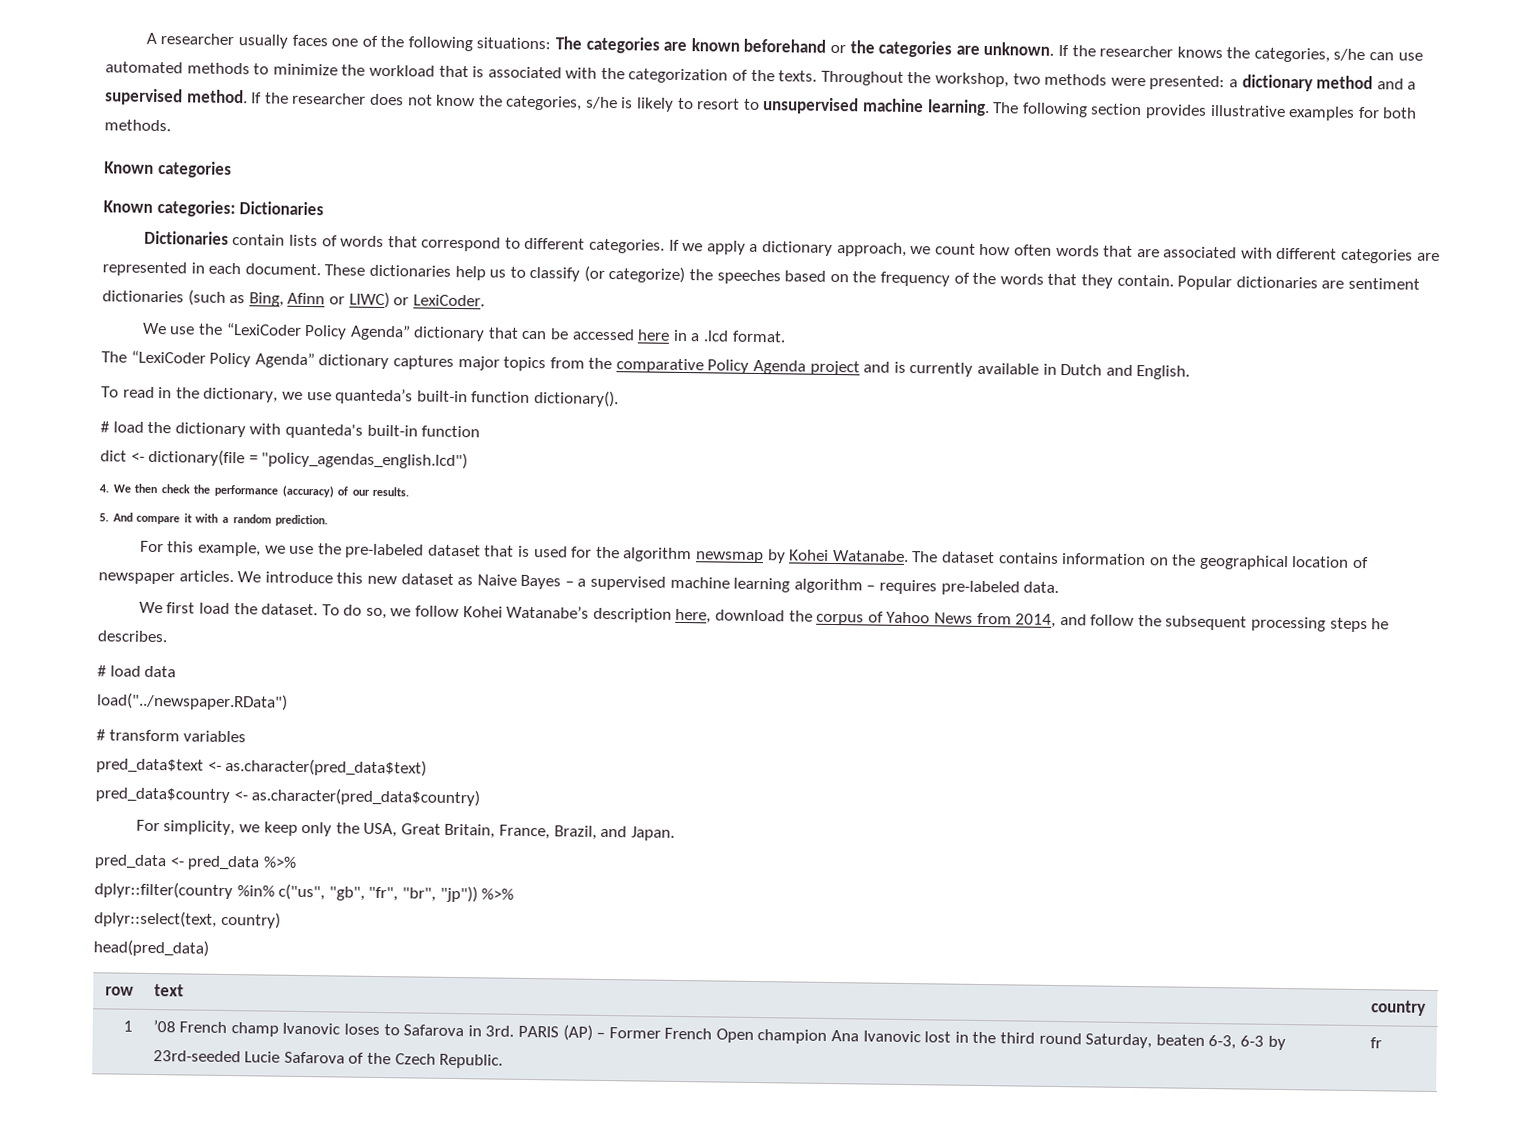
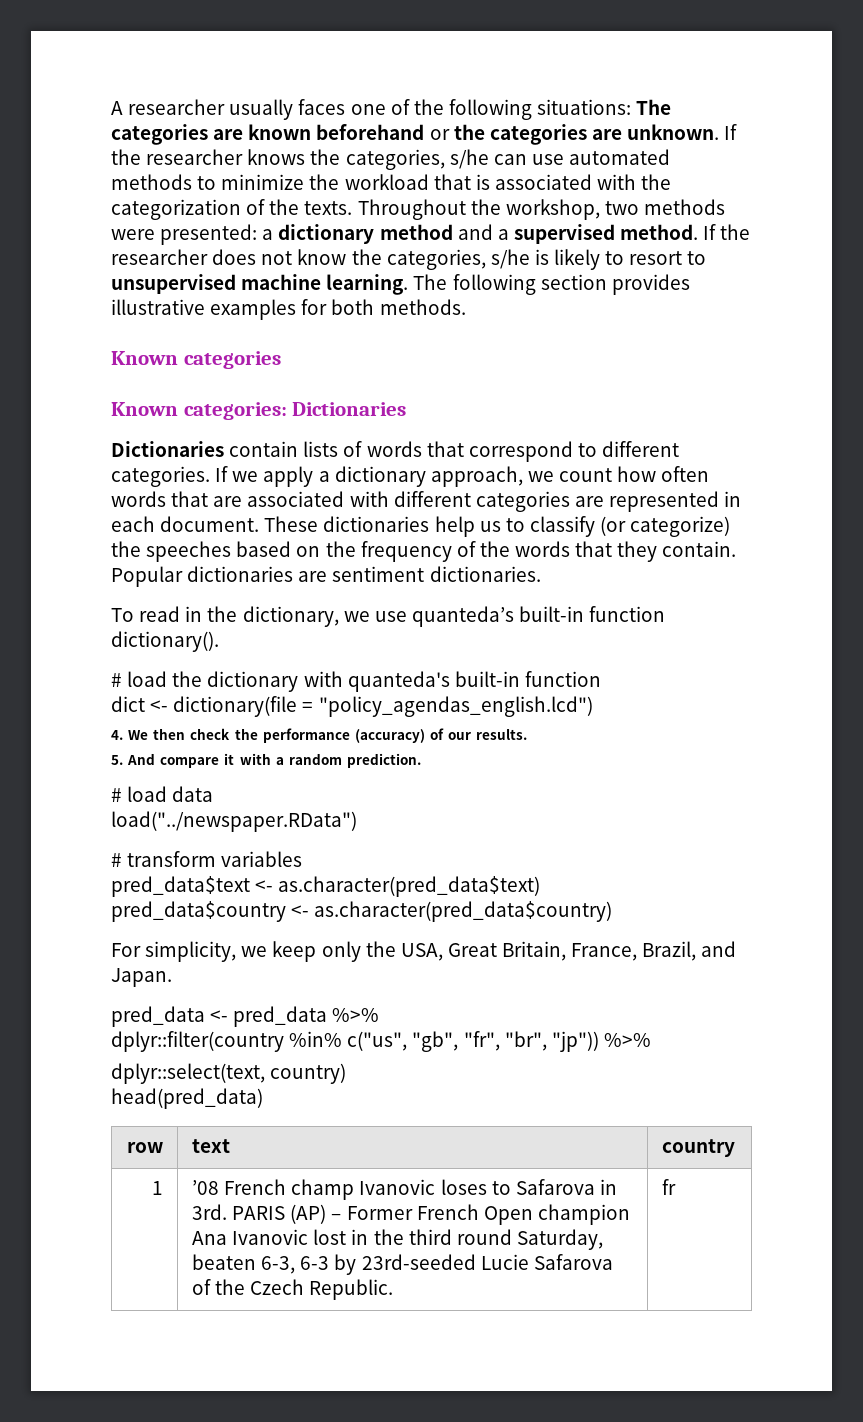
- Popular dictionaries are sentiment dictionaries (such as Bing, Afinn or LIWC) or LexiCoder.
- We use the “LexiCoder Policy Agenda” dictionary that can be accessed here in a .lcd format.
- The “LexiCoder Policy Agenda” dictionary captures major topics from the comparative Policy Agenda project and is currently available in Dutch and English.
+ Popular dictionaries are sentiment dictionaries.
- For this example, we use the pre-labeled dataset that is used for the algorithm newsmap by Kohei Watanabe. The dataset contains information on the geographical location of newspaper articles. We introduce this new dataset as Naive Bayes – a supervised machine learning algorithm – requires pre-labeled data.
- We first load the dataset. To do so, we follow Kohei Watanabe’s description here, download the corpus of Yahoo News from 2014, and follow the subsequent processing steps he describes.

